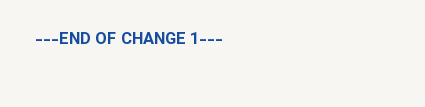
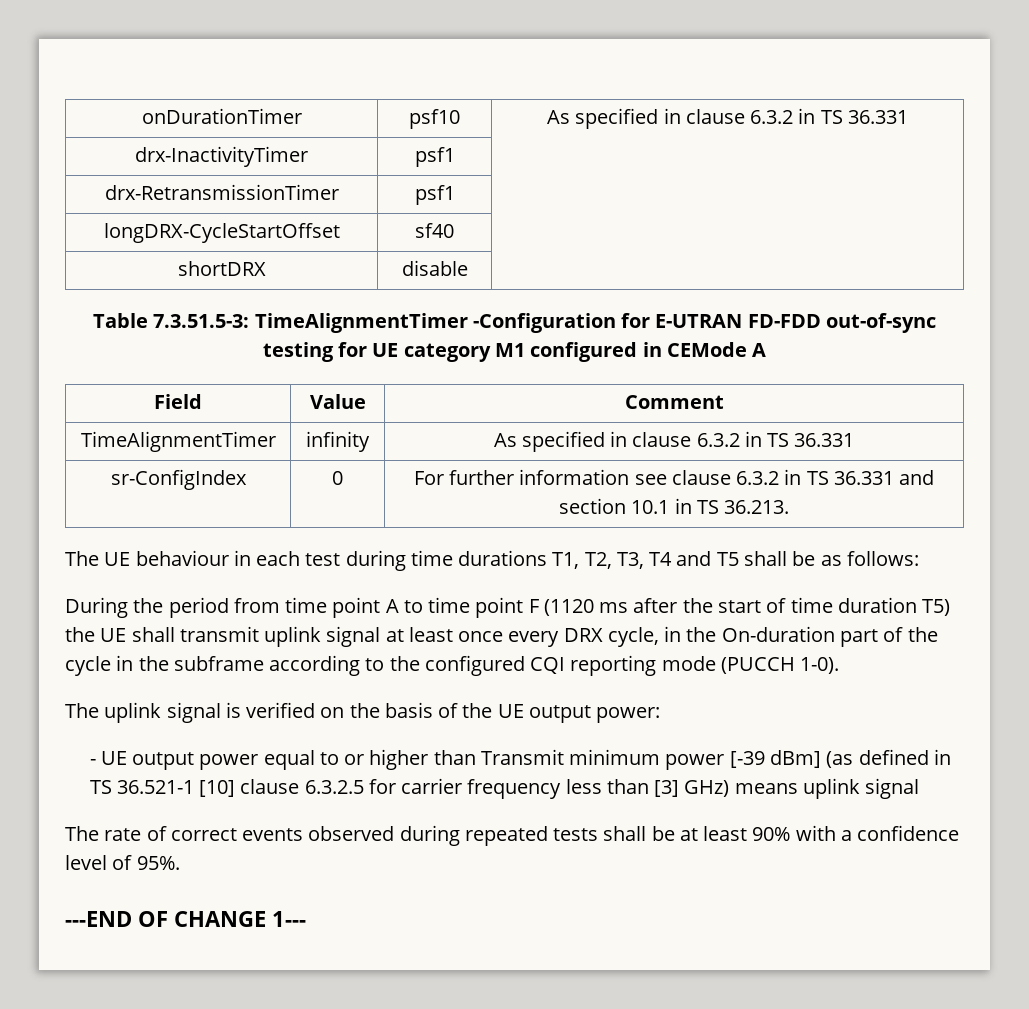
+ onDurationTimer | psf10 | As specified in clause 6.3.2 in TS 36.331
+ drx-InactivityTimer | psf1 |
+ drx-RetransmissionTimer | psf1 |
+ longDRX-CycleStartOffset | sf40 |
+ shortDRX | disable |
+ Table 7.3.51.5-3: TimeAlignmentTimer -Configuration for E-UTRAN FD-FDD out-of-sync testing for UE category M1 configured in CEMode A
+ Field | Value | Comment
+ TimeAlignmentTimer | infinity | As specified in clause 6.3.2 in TS 36.331
+ sr-ConfigIndex | 0 | For further information see clause 6.3.2 in TS 36.331 and section 10.1 in TS 36.213.
+ The UE behaviour in each test during time durations T1, T2, T3, T4 and T5 shall be as follows:
+ During the period from time point A to time point F (1120 ms after the start of time duration T5) the UE shall transmit uplink signal at least once every DRX cycle, in the On-duration part of the cycle in the subframe according to the configured CQI reporting mode (PUCCH 1-0).
+ The uplink signal is verified on the basis of the UE output power:
+ - UE output power equal to or higher than Transmit minimum power [-39 dBm] (as defined in TS 36.521-1 [10] clause 6.3.2.5 for carrier frequency less than [3] GHz) means uplink signal
+ The rate of correct events observed during repeated tests shall be at least 90% with a confidence level of 95%.

